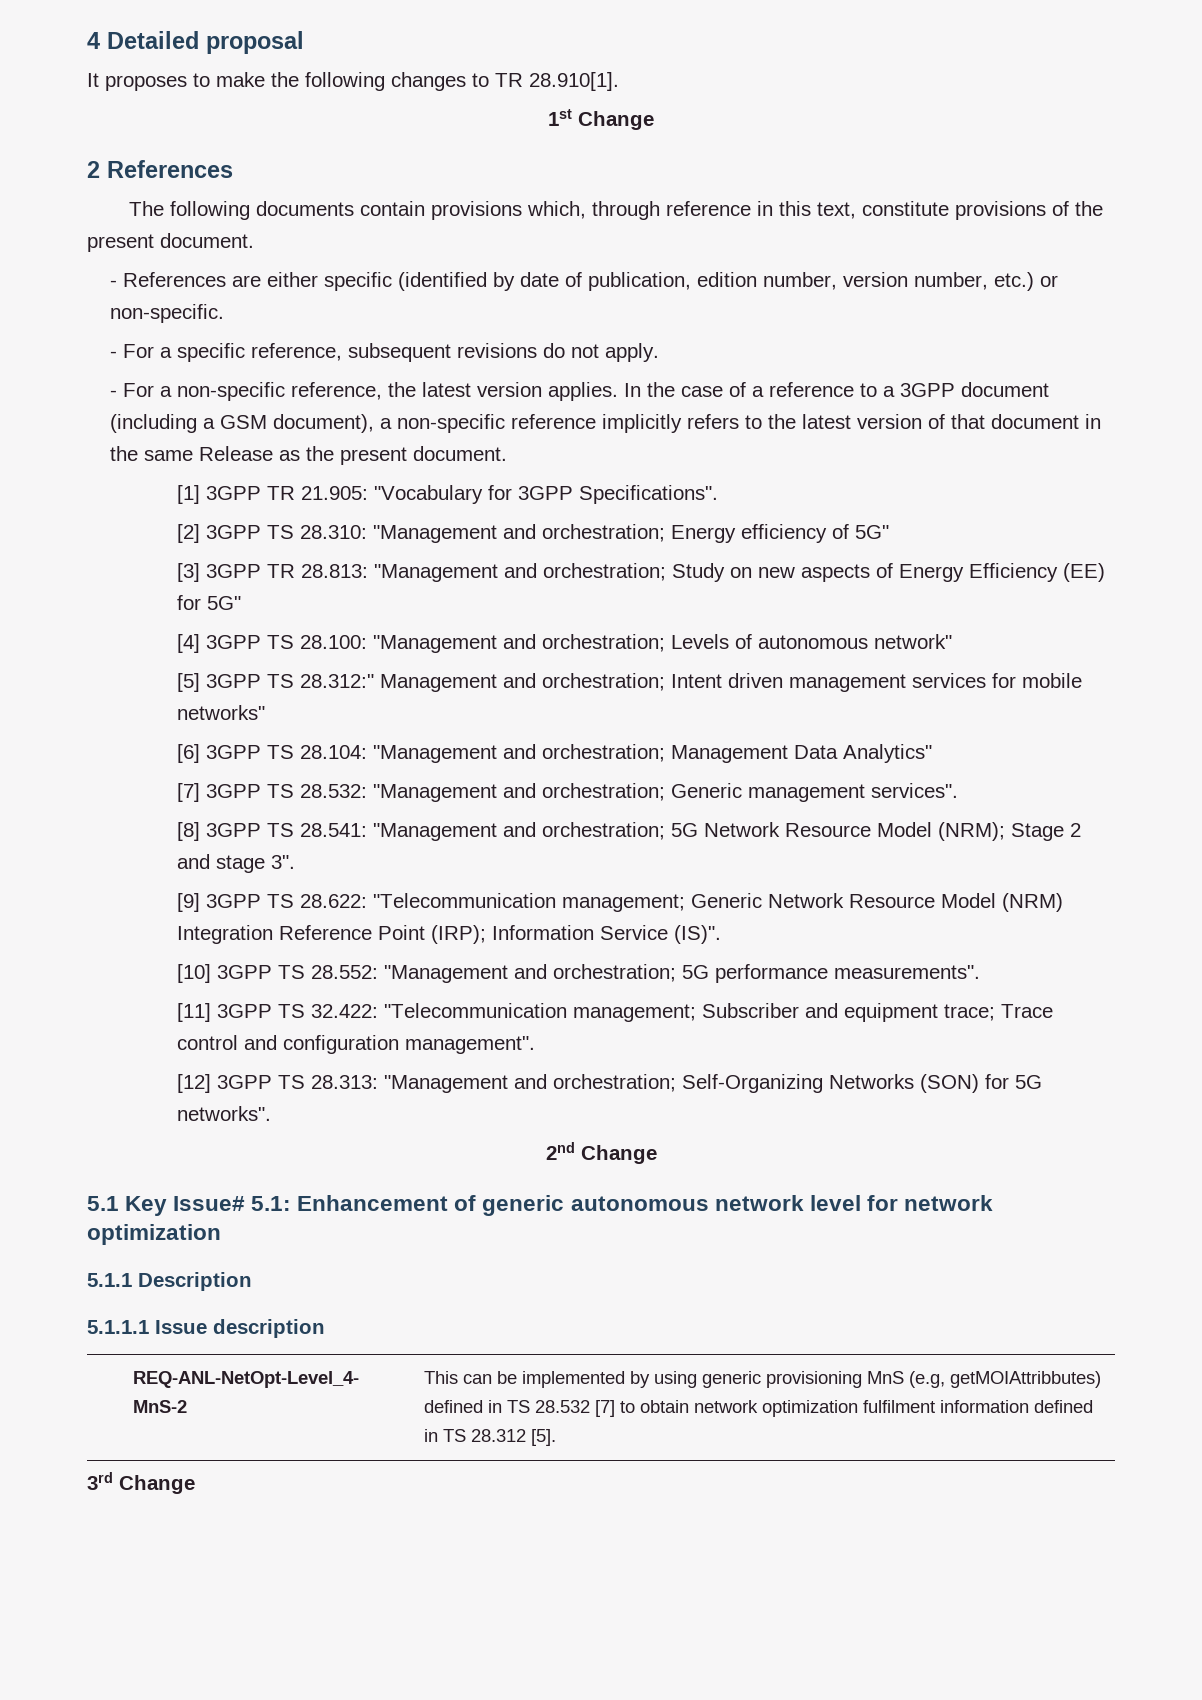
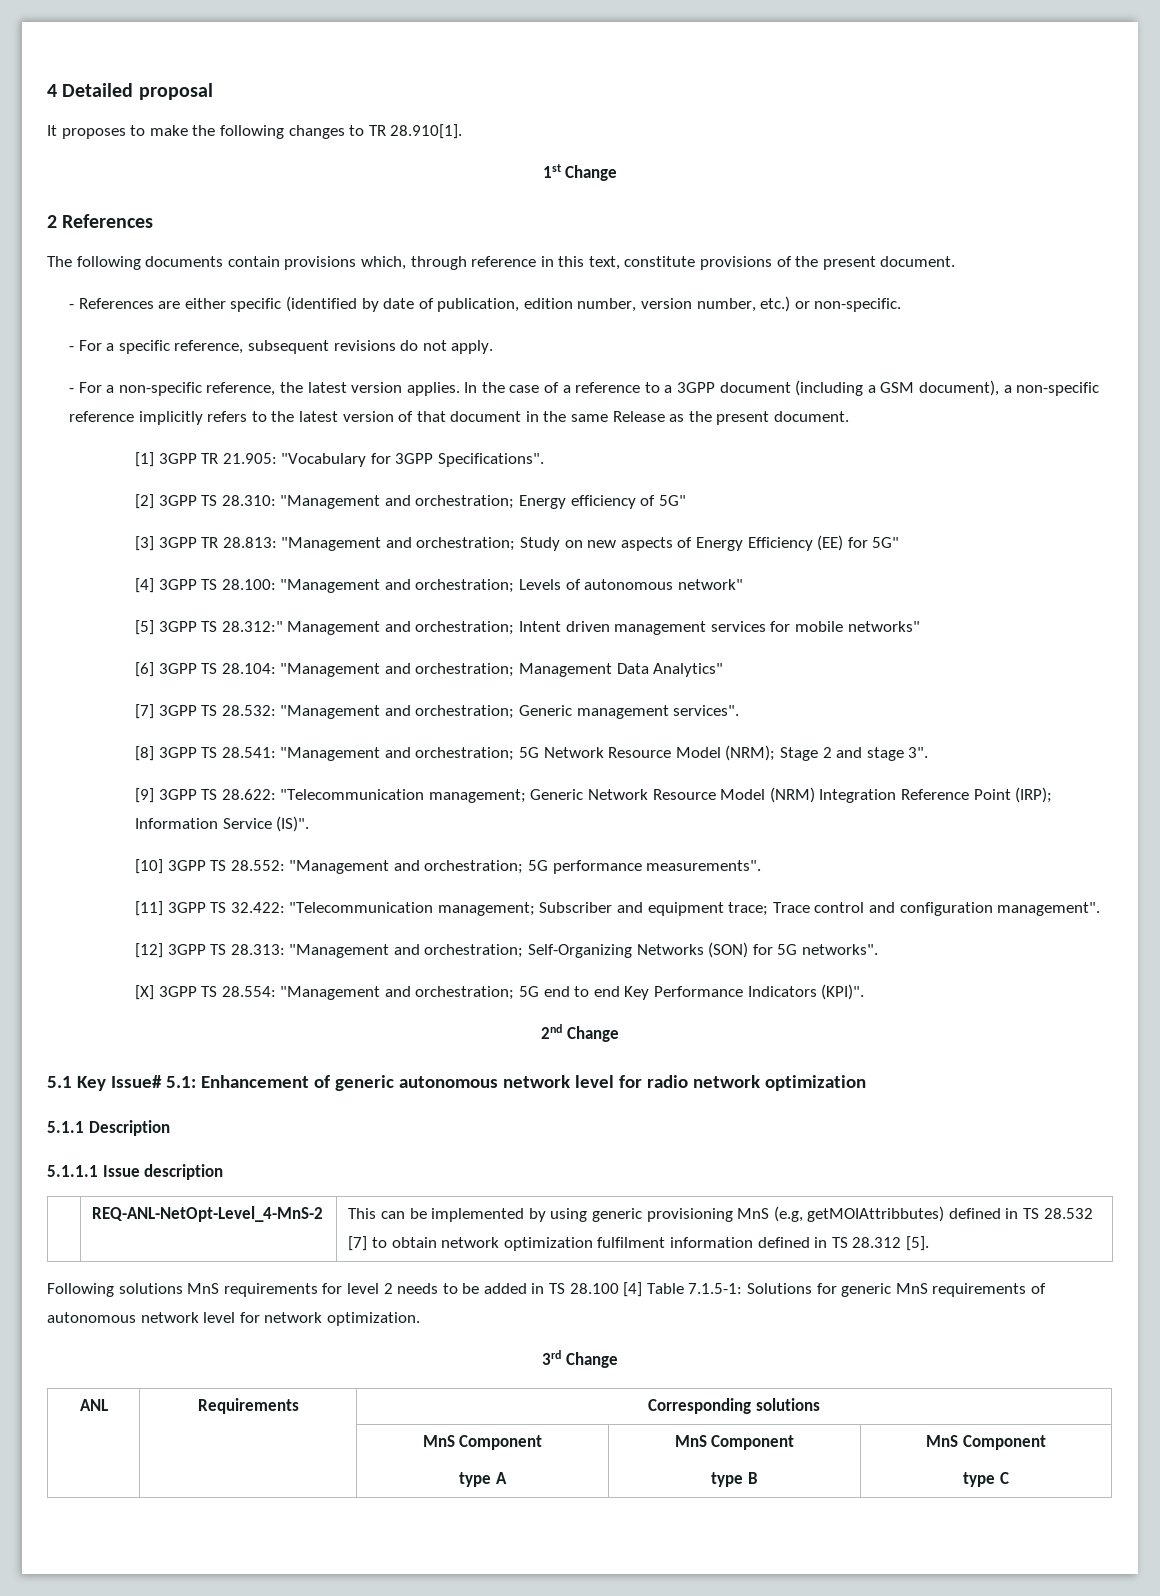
+ [X] 3GPP TS 28.554: "Management and orchestration; 5G end to end Key Performance Indicators (KPI)".
- 5.1 Key Issue# 5.1: Enhancement of generic autonomous network level for network optimization
+ 5.1 Key Issue# 5.1: Enhancement of generic autonomous network level for radio network optimization
+ Following solutions MnS requirements for level 2 needs to be added in TS 28.100 [4] Table 7.1.5-1: Solutions for generic MnS requirements of autonomous network level for network optimization.
  3rd Change
+ ANL | Requirements | Corresponding solutions
+ | | MnS Component
+ type A | MnS Component
+ type B | MnS Component
+ type C

